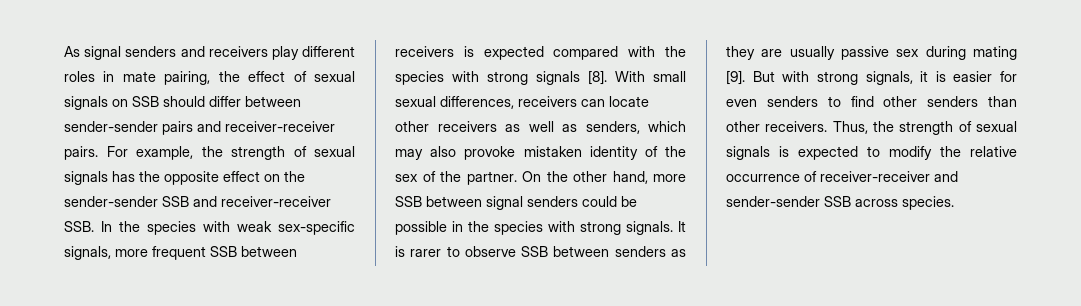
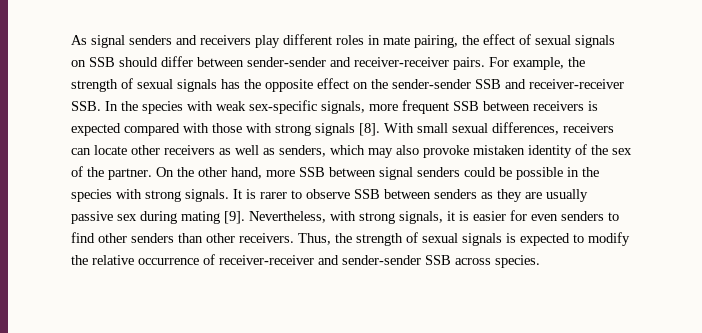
- As signal senders and receivers play different roles in mate pairing, the effect of sexual signals on SSB should differ between sender-sender pairs and receiver-receiver pairs.
+ As signal senders and receivers play different roles in mate pairing, the effect of sexual signals on SSB should differ between sender-sender and receiver-receiver pairs.
- For example, the strength of sexual signals has the opposite effect on the sender-sender SSB and receiver-receiver SSB. In the species with weak sex-specific signals, more frequent SSB between receivers is expected compared with the species with strong signals [8].
+ For example, the strength of sexual signals has the opposite effect on the sender-sender SSB and receiver-receiver SSB. In the species with weak sex-specific signals, more frequent SSB between receivers is expected compared with those with strong signals [8].
- But with strong signals, it is easier for even senders to find other senders than other receivers.
+ Nevertheless, with strong signals, it is easier for even senders to find other senders than other receivers.

